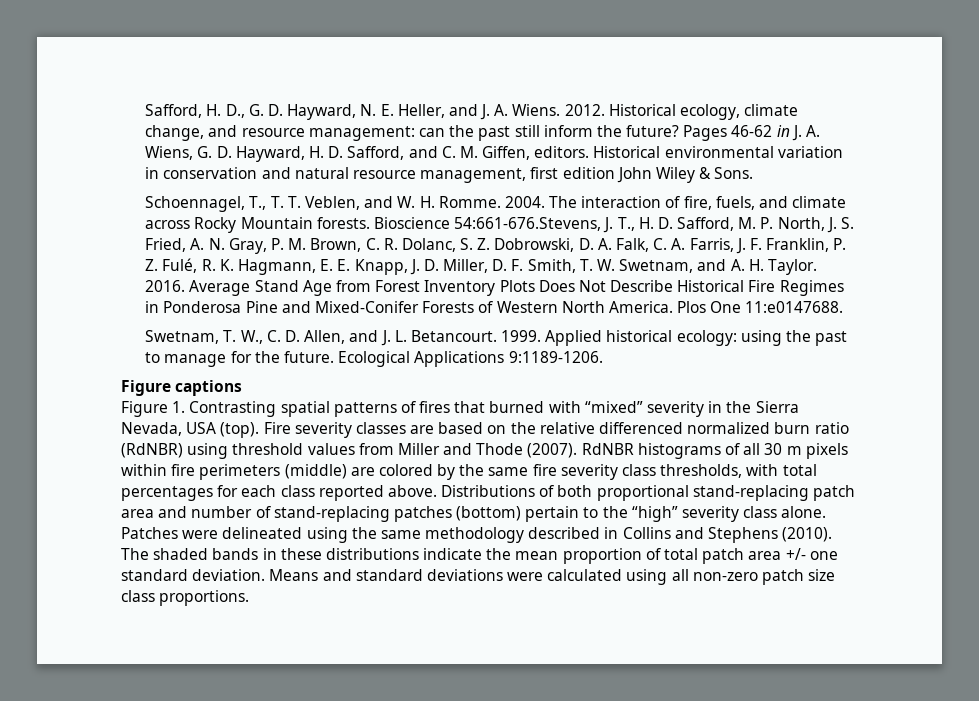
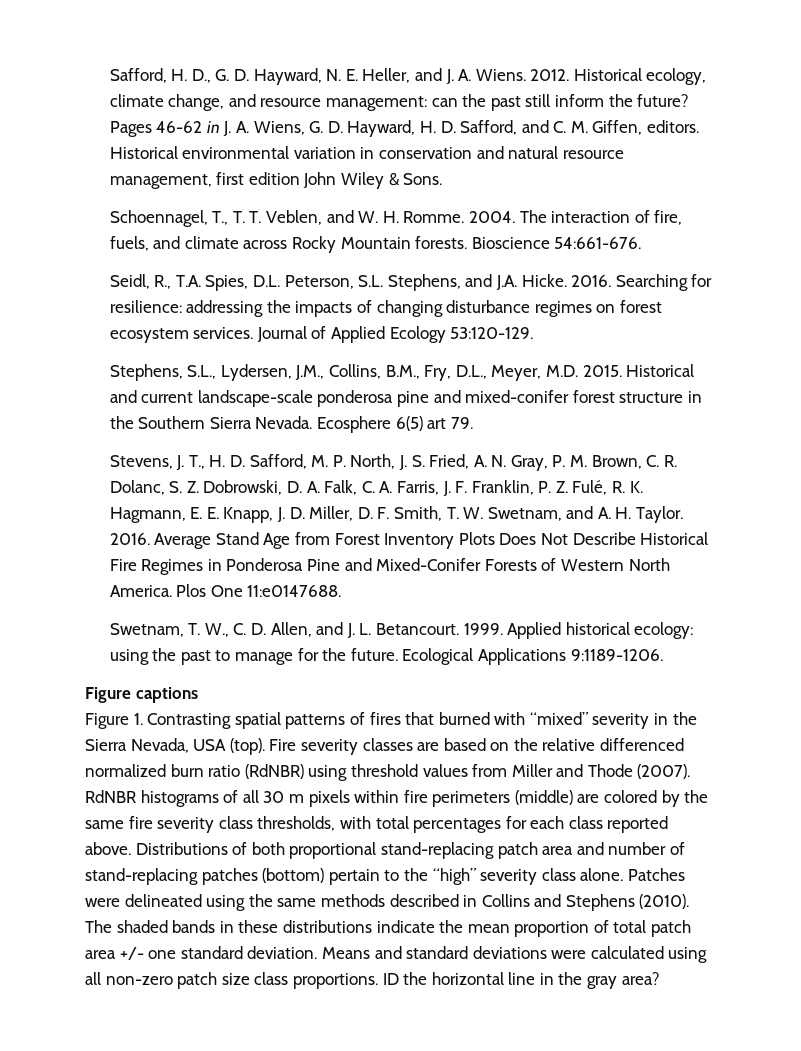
- Bioscience 54:661-676.Stevens, J. T., H. D. Safford, M. P. North, J. S. Fried, A. N. Gray, P. M. Brown, C. R. Dolanc, S. Z. Dobrowski, D. A. Falk, C. A. Farris, J. F. Franklin, P. Z. Fulé, R. K. Hagmann, E. E. Knapp, J. D. Miller, D. F. Smith, T. W. Swetnam, and A. H. Taylor.
+ Bioscience 54:661-676.
+ Seidl, R., T.A. Spies, D.L. Peterson, S.L. Stephens, and J.A. Hicke. 2016. Searching for resilience: addressing the impacts of changing disturbance regimes on forest ecosystem services. Journal of Applied Ecology 53:120-129.
+ Stephens, S.L., Lydersen, J.M., Collins, B.M., Fry, D.L., Meyer, M.D. 2015. Historical and current landscape-scale ponderosa pine and mixed-conifer forest structure in the Southern Sierra Nevada. Ecosphere 6(5) art 79.
+ Stevens, J. T., H. D. Safford, M. P. North, J. S. Fried, A. N. Gray, P. M. Brown, C. R. Dolanc, S. Z. Dobrowski, D. A. Falk, C. A. Farris, J. F. Franklin, P. Z. Fulé, R. K. Hagmann, E. E. Knapp, J. D. Miller, D. F. Smith, T. W. Swetnam, and A. H. Taylor.
- Patches were delineated using the same methodology described in Collins and Stephens (2010).
+ Patches were delineated using the same methods described in Collins and Stephens (2010).
+ ID the horizontal line in the gray area?

